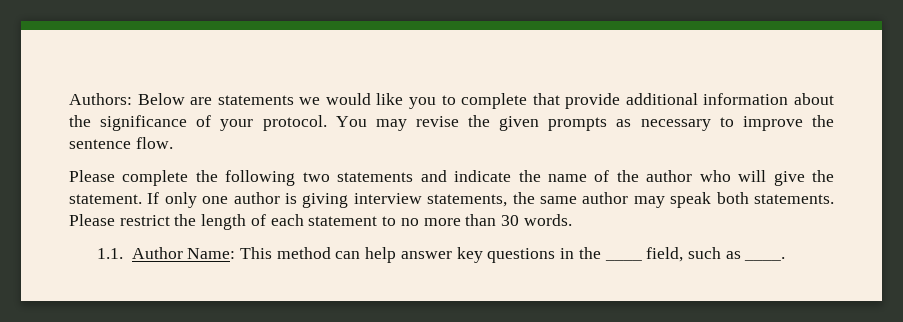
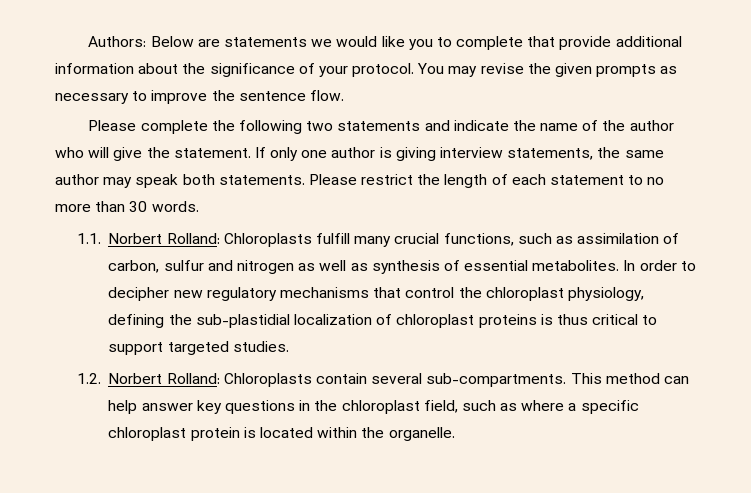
- 1.1. Author Name: This method can help answer key questions in the ____ field, such as ____.
+ 1.1. Norbert Rolland: Chloroplasts fulfill many crucial functions, such as assimilation of carbon, sulfur and nitrogen as well as synthesis of essential metabolites. In order to decipher new regulatory mechanisms that control the chloroplast physiology, defining the sub-plastidial localization of chloroplast proteins is thus critical to support targeted studies.
+ 1.2. Norbert Rolland: Chloroplasts contain several sub-compartments. This method can help answer key questions in the chloroplast field, such as where a specific chloroplast protein is located within the organelle.

